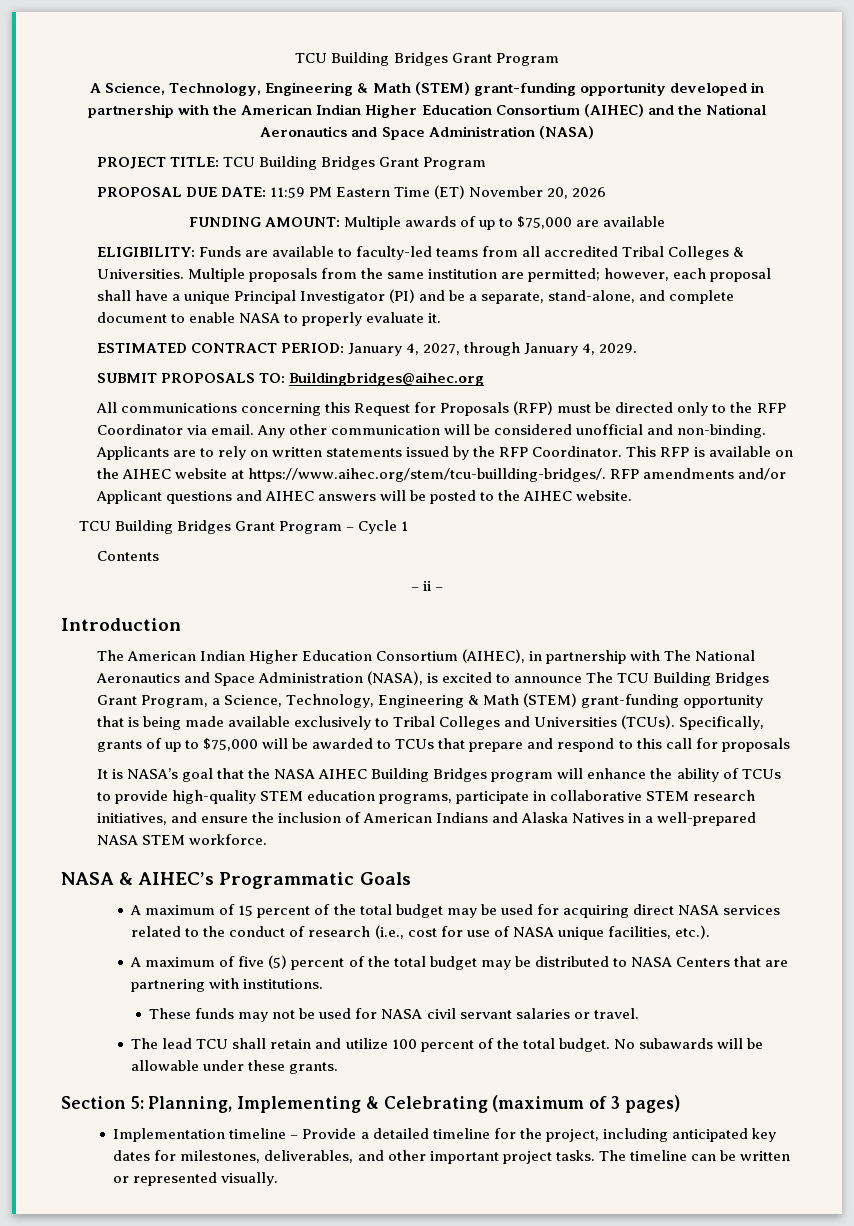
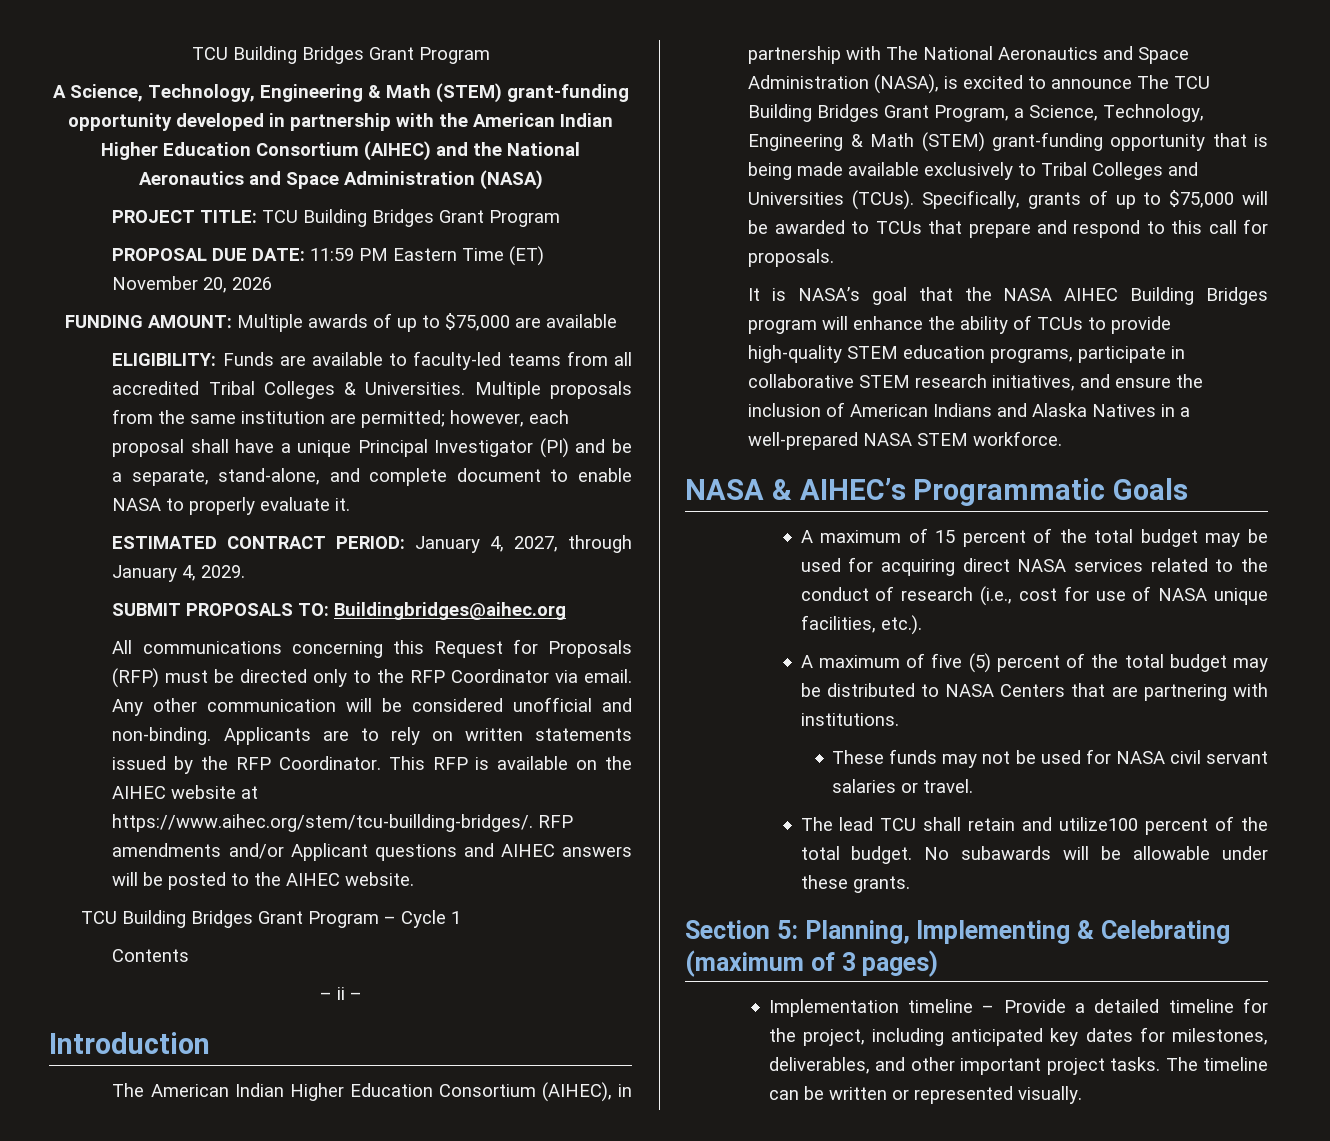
- Specifically, grants of up to $75,000 will be awarded to TCUs that prepare and respond to this call for proposals
+ Specifically, grants of up to $75,000 will be awarded to TCUs that prepare and respond to this call for proposals.
- The lead TCU shall retain and utilize 100 percent of the total budget.
+ The lead TCU shall retain and utilize100 percent of the total budget.

